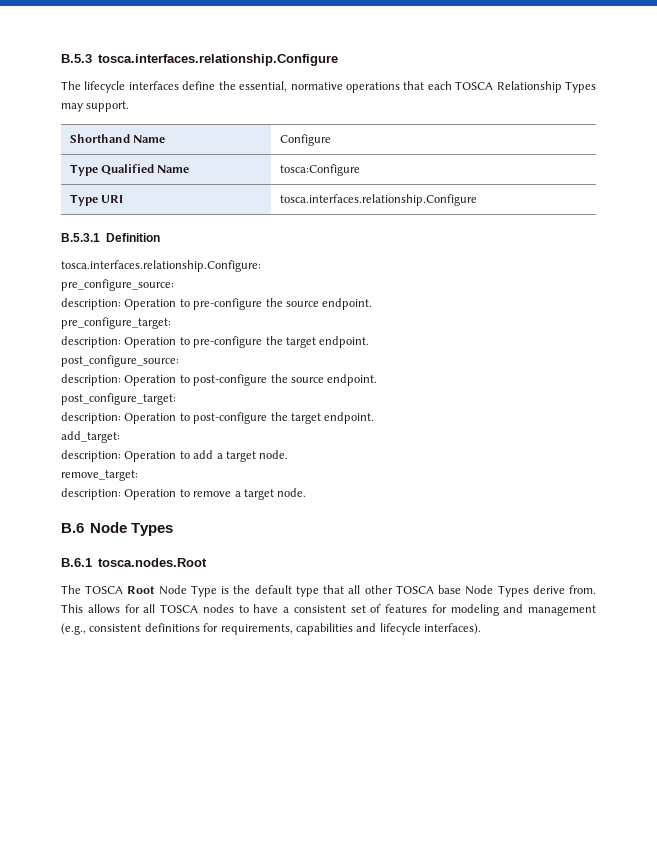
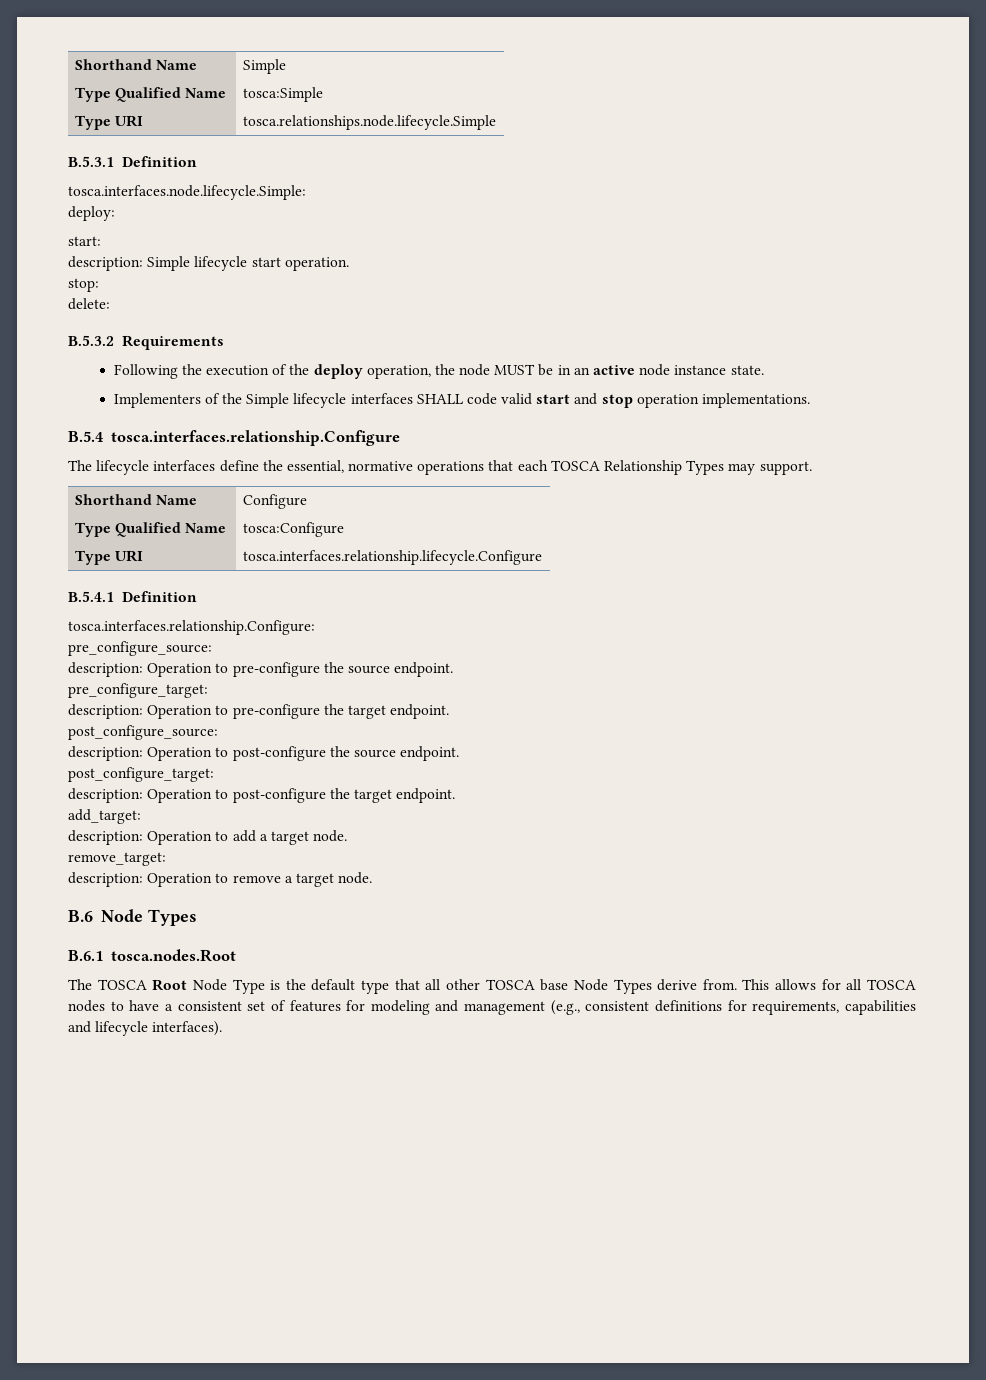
- B.5.3 tosca.interfaces.relationship.Configure
+ Shorthand Name | Simple
+ Type Qualified Name | tosca:Simple
+ Type URI | tosca.relationships.node.lifecycle.Simple
+ B.5.3.1 Definition
+ tosca.interfaces.node.lifecycle.Simple:
+ deploy:
+ start:
+ description: Simple lifecycle start operation.
+ stop:
+ delete:
+ B.5.3.2 Requirements
+ Following the execution of the deploy operation, the node MUST be in an active node instance state.
+ Implementers of the Simple lifecycle interfaces SHALL code valid start and stop operation implementations.
+ B.5.4 tosca.interfaces.relationship.Configure
- Type URI | tosca.interfaces.relationship.Configure
- B.5.3.1 Definition
+ Type URI | tosca.interfaces.relationship.lifecycle.Configure
+ B.5.4.1 Definition

